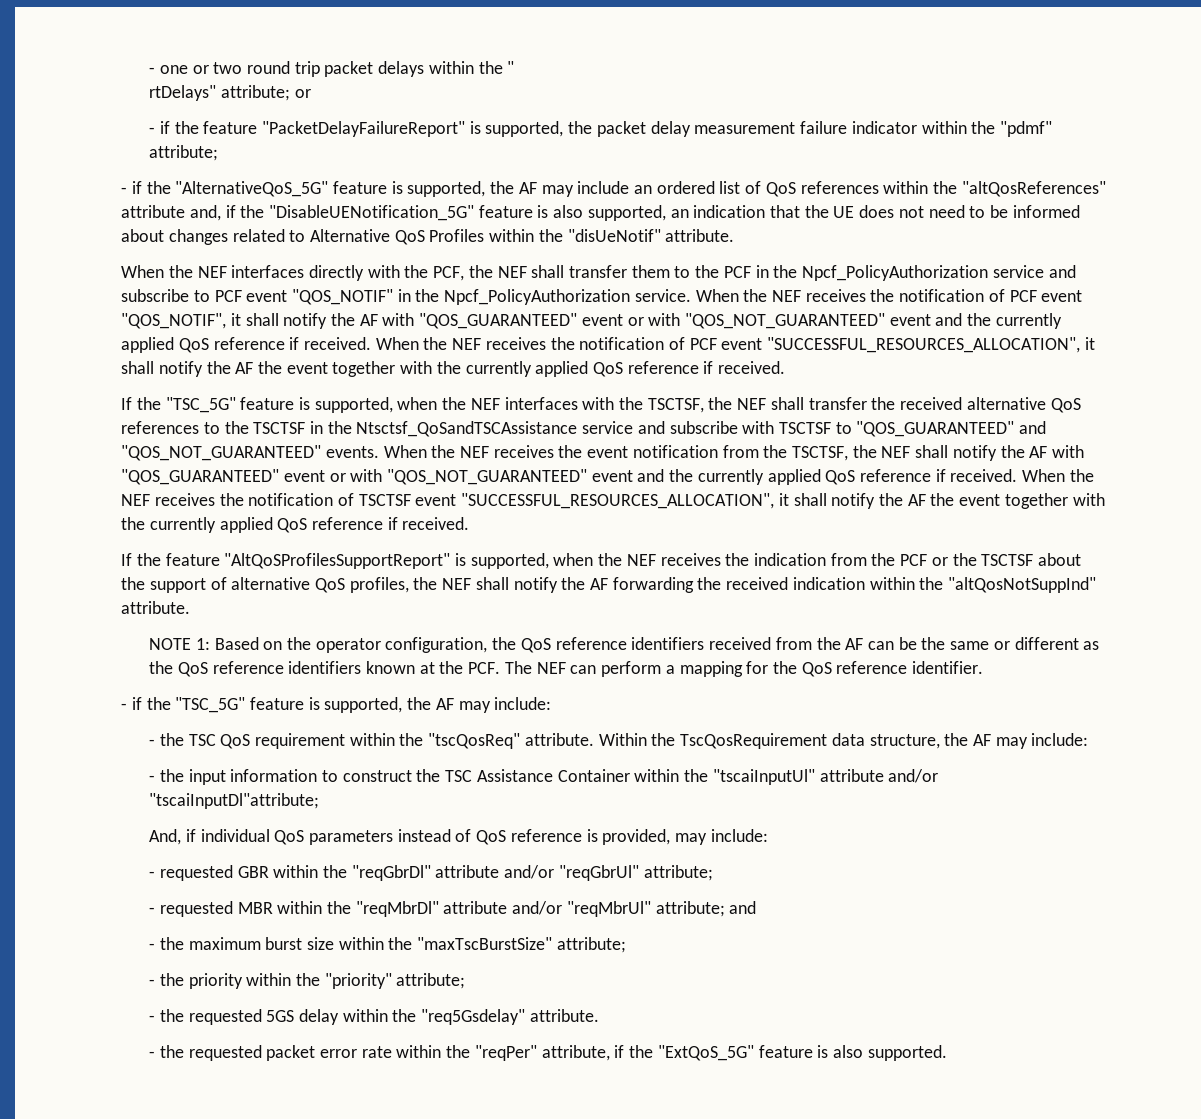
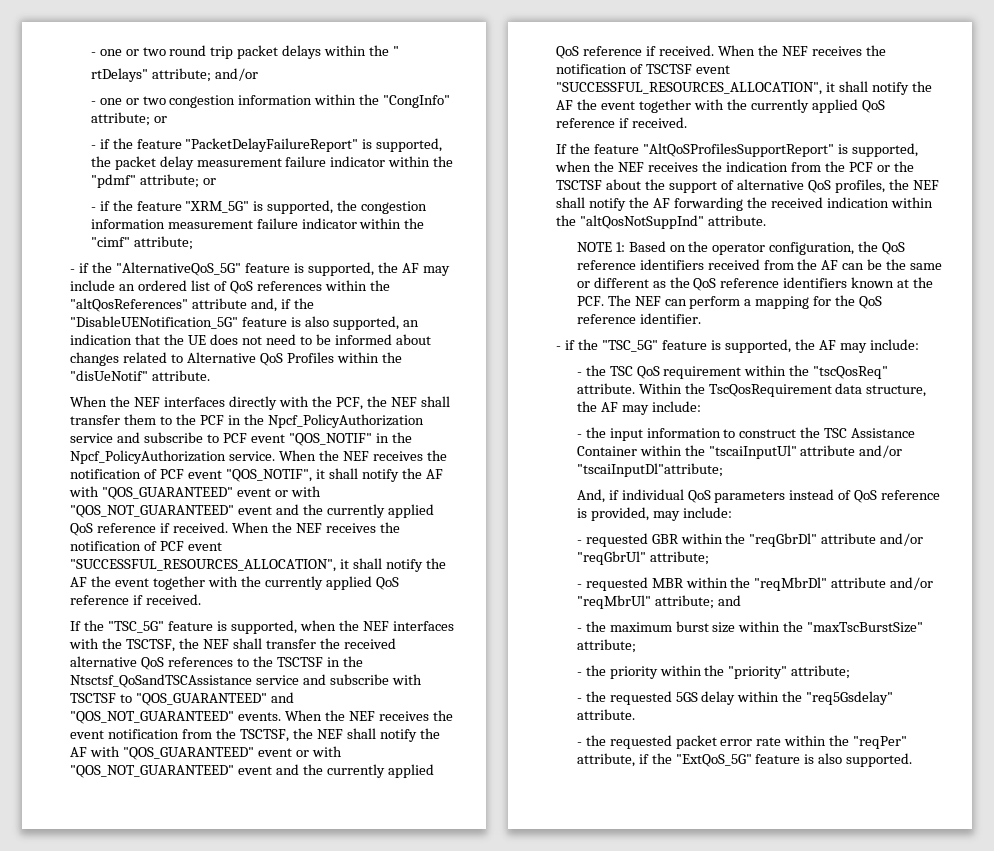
- rtDelays" attribute; or
+ rtDelays" attribute; and/or
+ - one or two congestion information within the "CongInfo" attribute; or
- - if the feature "PacketDelayFailureReport" is supported, the packet delay measurement failure indicator within the "pdmf" attribute;
+ - if the feature "PacketDelayFailureReport" is supported, the packet delay measurement failure indicator within the "pdmf" attribute; or
+ - if the feature "XRM_5G" is supported, the congestion information measurement failure indicator within the "cimf" attribute;

